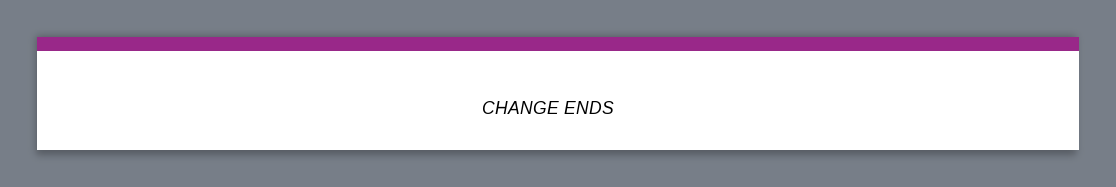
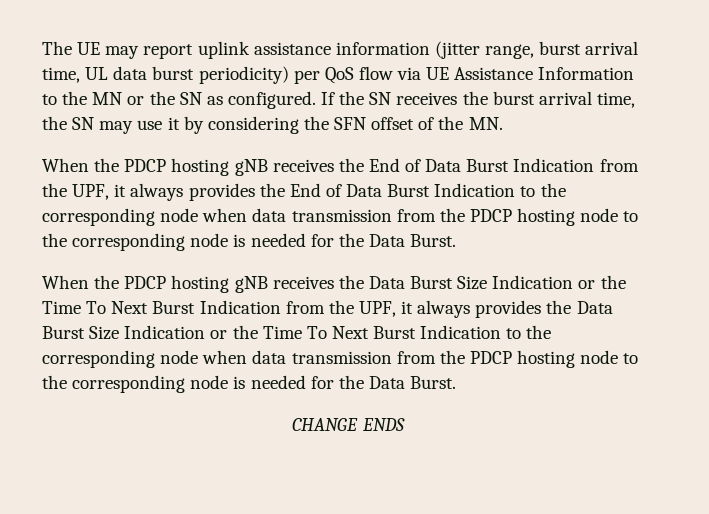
+ The UE may report uplink assistance information (jitter range, burst arrival time, UL data burst periodicity) per QoS flow via UE Assistance Information to the MN or the SN as configured. If the SN receives the burst arrival time, the SN may use it by considering the SFN offset of the MN.
+ When the PDCP hosting gNB receives the End of Data Burst Indication from the UPF, it always provides the End of Data Burst Indication to the corresponding node when data transmission from the PDCP hosting node to the corresponding node is needed for the Data Burst.
+ When the PDCP hosting gNB receives the Data Burst Size Indication or the Time To Next Burst Indication from the UPF, it always provides the Data Burst Size Indication or the Time To Next Burst Indication to the corresponding node when data transmission from the PDCP hosting node to the corresponding node is needed for the Data Burst.

